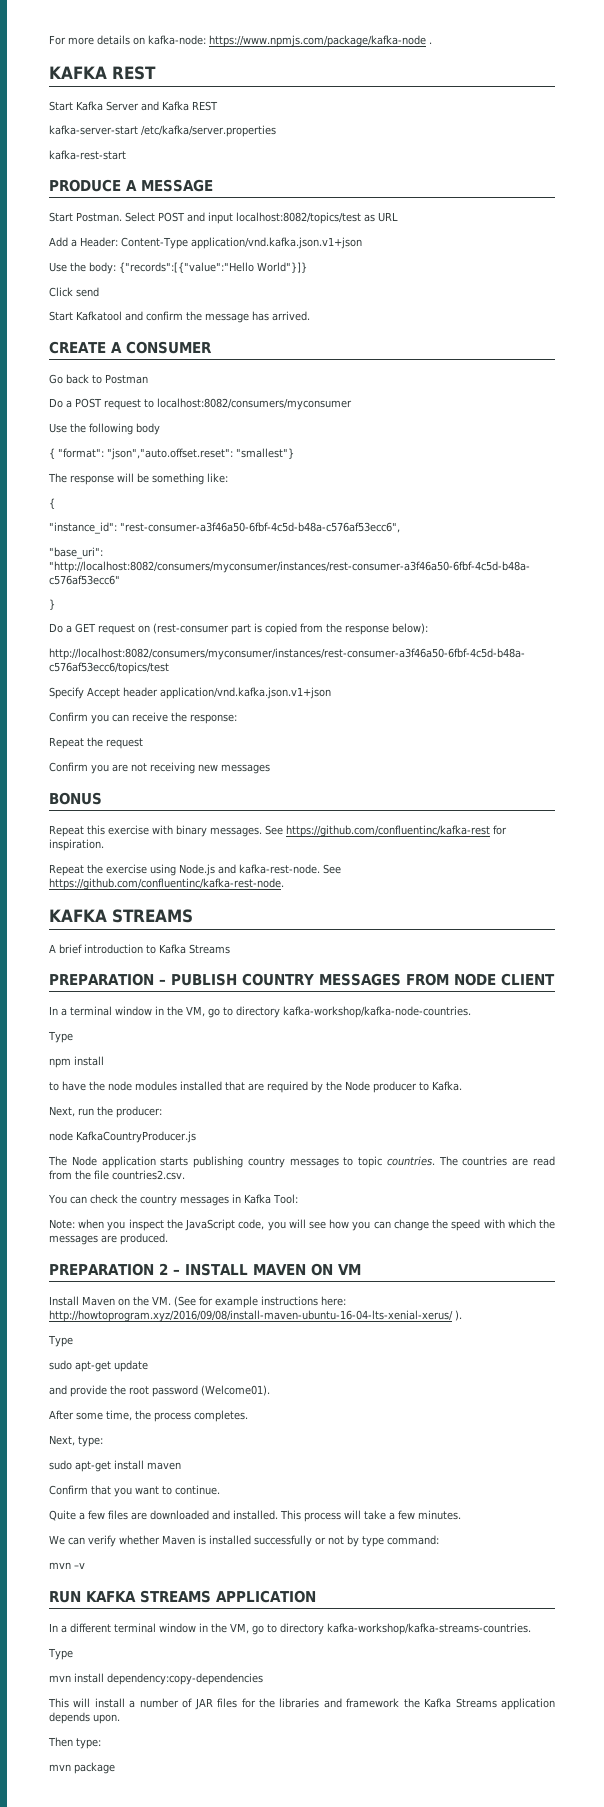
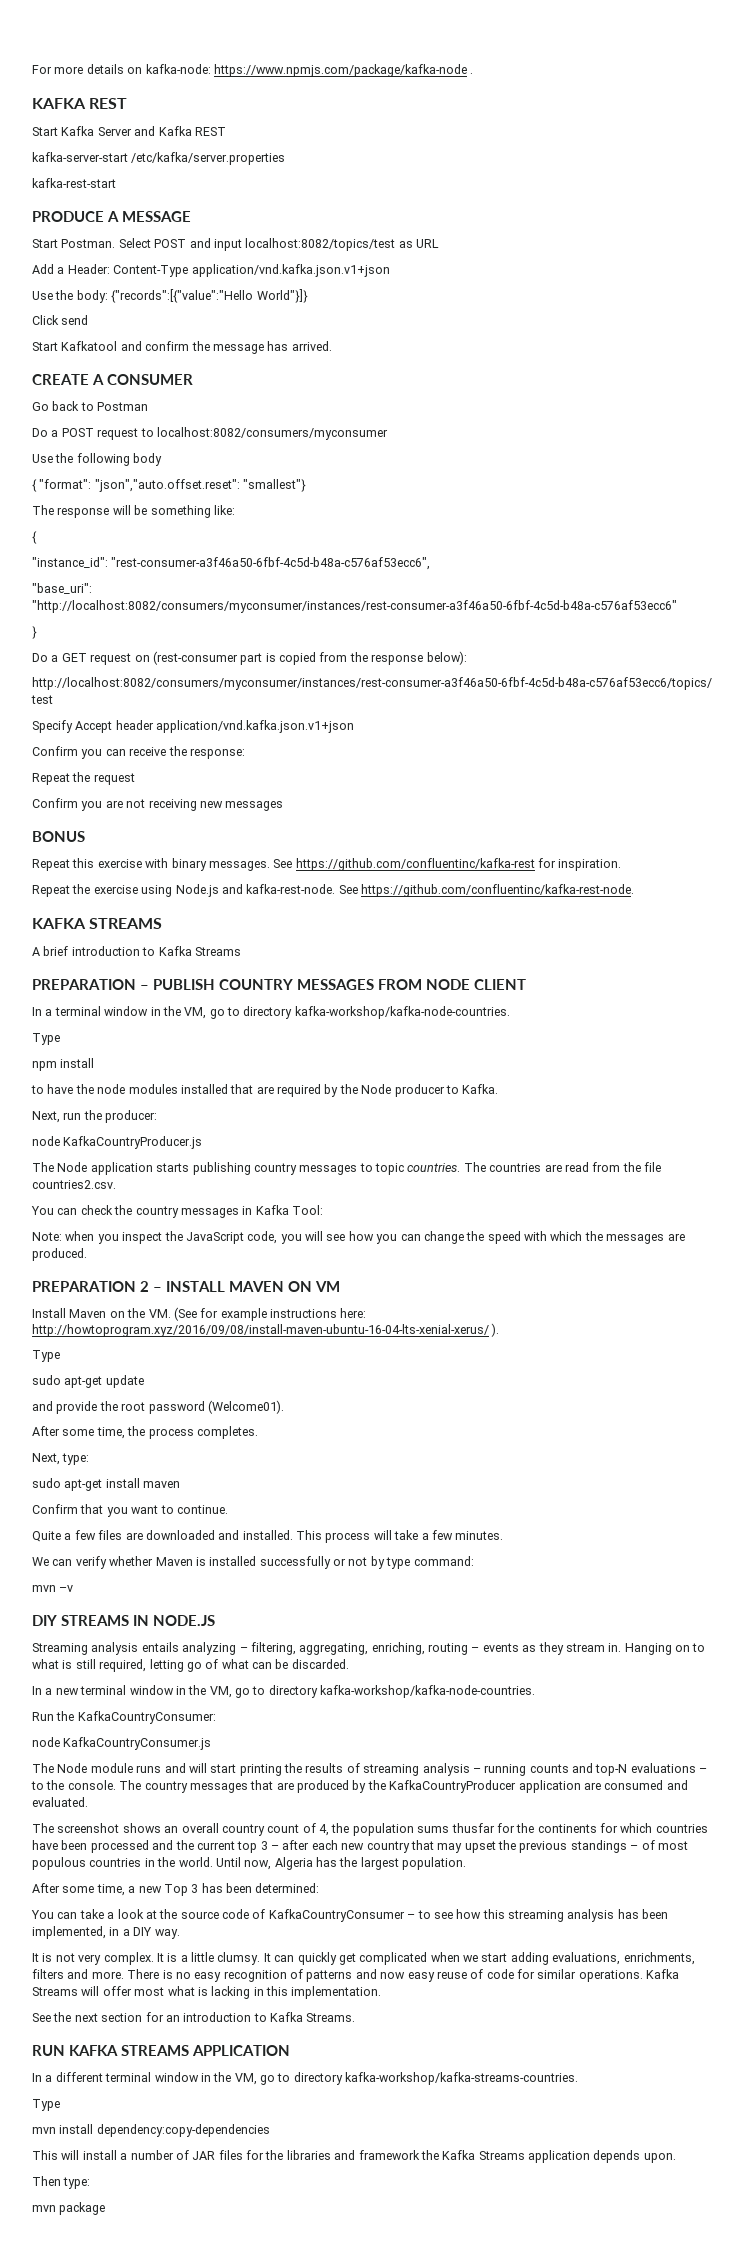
+ DIY STREAMS IN NODE.JS
+ Streaming analysis entails analyzing – filtering, aggregating, enriching, routing – events as they stream in. Hanging on to what is still required, letting go of what can be discarded.
+ In a new terminal window in the VM, go to directory kafka-workshop/kafka-node-countries.
+ Run the KafkaCountryConsumer:
+ node KafkaCountryConsumer.js
+ The Node module runs and will start printing the results of streaming analysis – running counts and top-N evaluations – to the console. The country messages that are produced by the KafkaCountryProducer application are consumed and evaluated.
+ The screenshot shows an overall country count of 4, the population sums thusfar for the continents for which countries have been processed and the current top 3 – after each new country that may upset the previous standings – of most populous countries in the world. Until now, Algeria has the largest population.
+ After some time, a new Top 3 has been determined:
+ You can take a look at the source code of KafkaCountryConsumer – to see how this streaming analysis has been implemented, in a DIY way.
+ It is not very complex. It is a little clumsy. It can quickly get complicated when we start adding evaluations, enrichments, filters and more. There is no easy recognition of patterns and now easy reuse of code for similar operations. Kafka Streams will offer most what is lacking in this implementation.
+ See the next section for an introduction to Kafka Streams.

